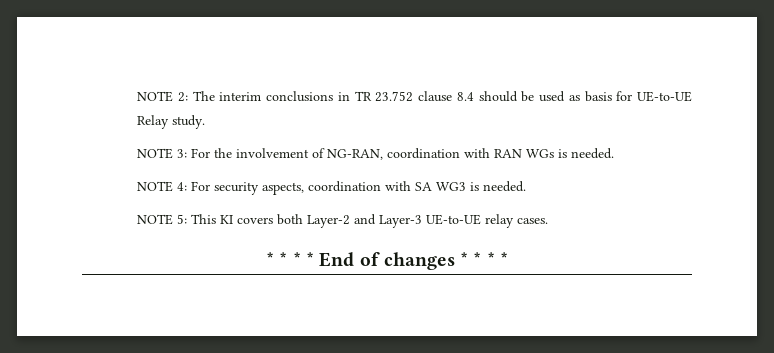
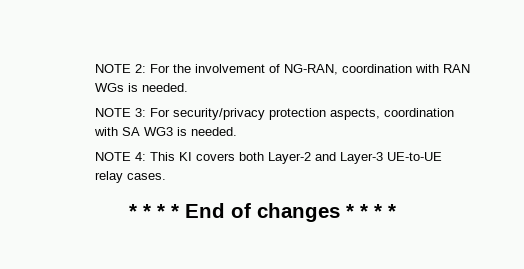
- NOTE 2: The interim conclusions in TR 23.752 clause 8.4 should be used as basis for UE-to-UE Relay study.
- NOTE 3: For the involvement of NG-RAN, coordination with RAN WGs is needed.
+ NOTE 2: For the involvement of NG-RAN, coordination with RAN WGs is needed.
- NOTE 4: For security aspects, coordination with SA WG3 is needed.
+ NOTE 3: For security/privacy protection aspects, coordination with SA WG3 is needed.
- NOTE 5: This KI covers both Layer-2 and Layer-3 UE-to-UE relay cases.
+ NOTE 4: This KI covers both Layer-2 and Layer-3 UE-to-UE relay cases.

